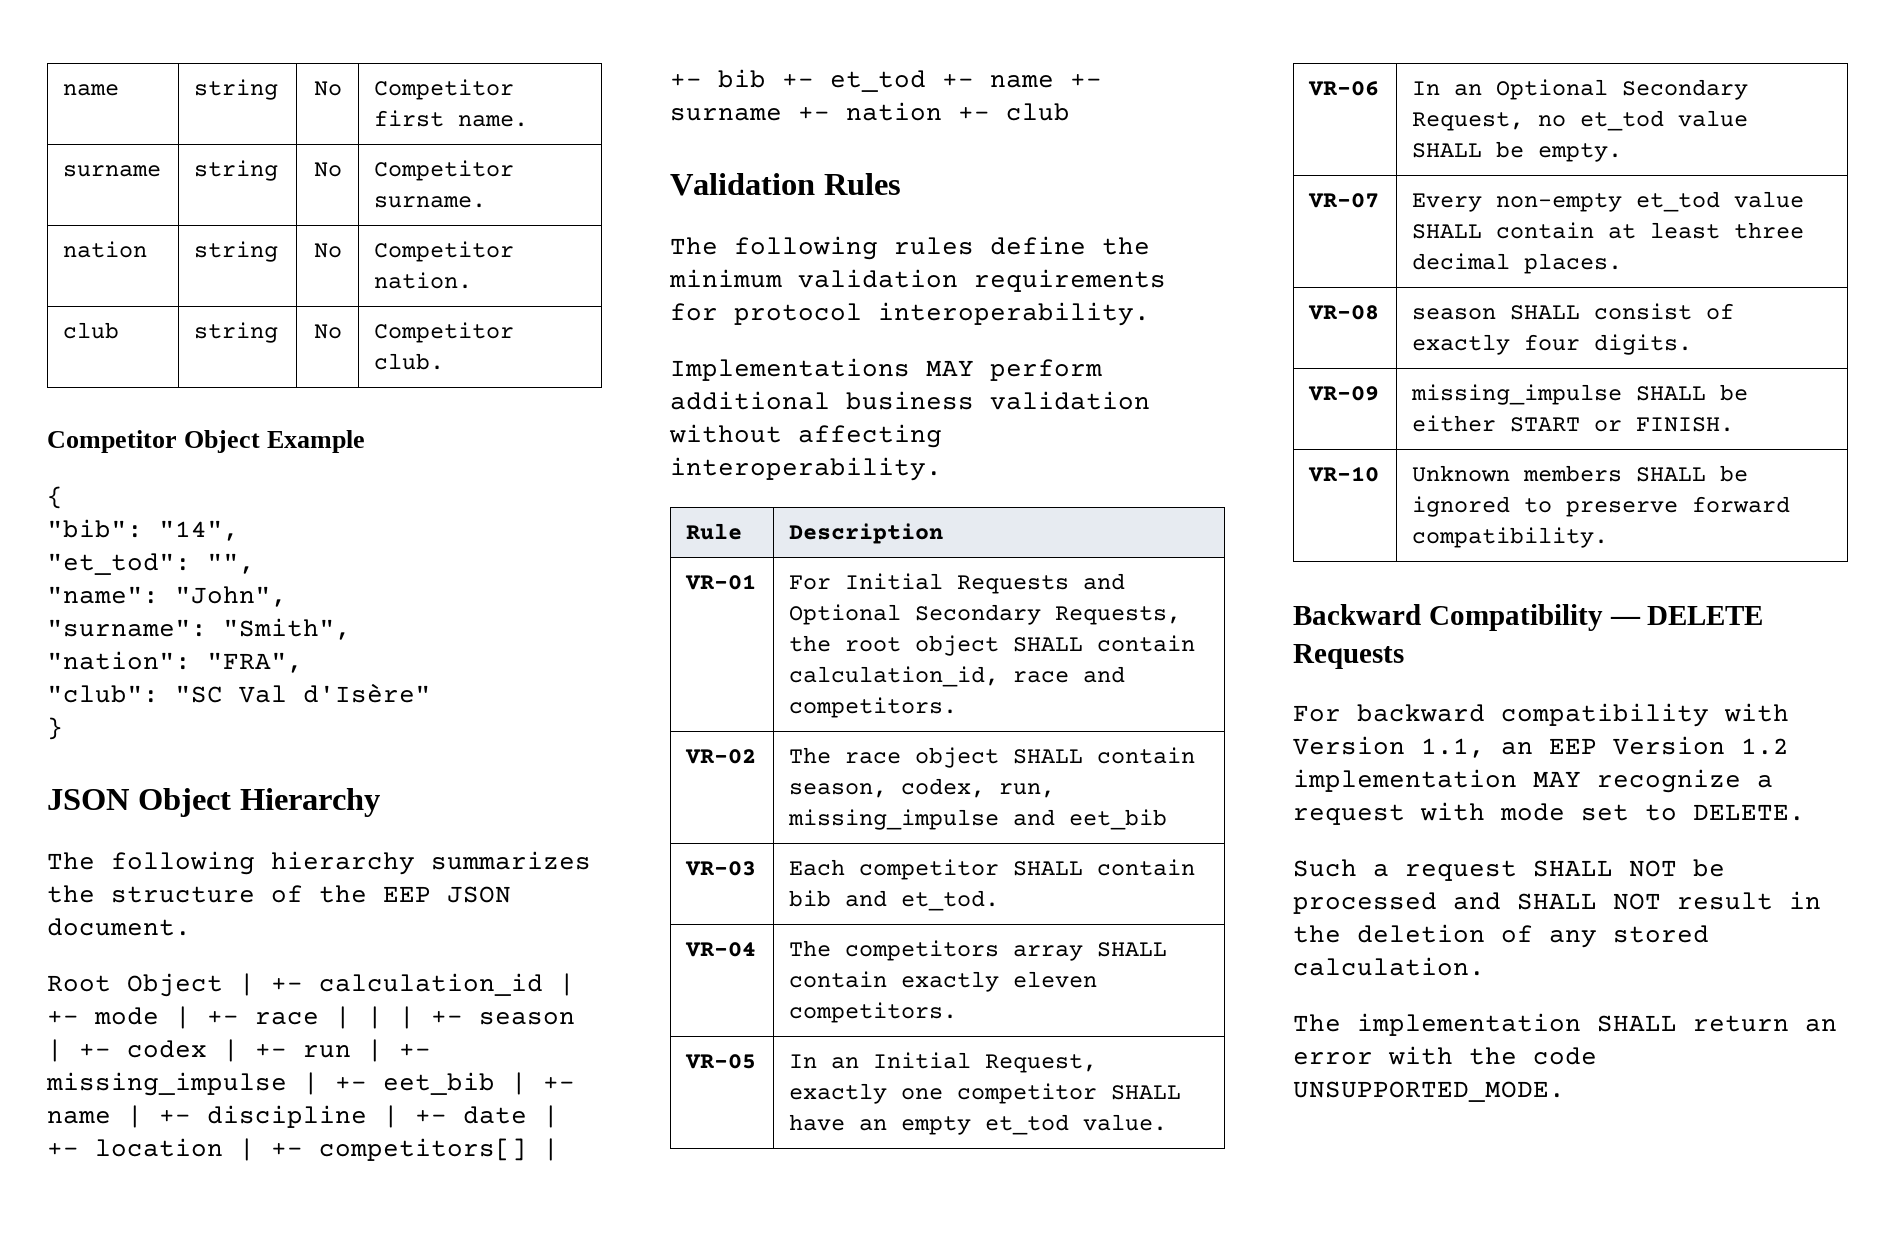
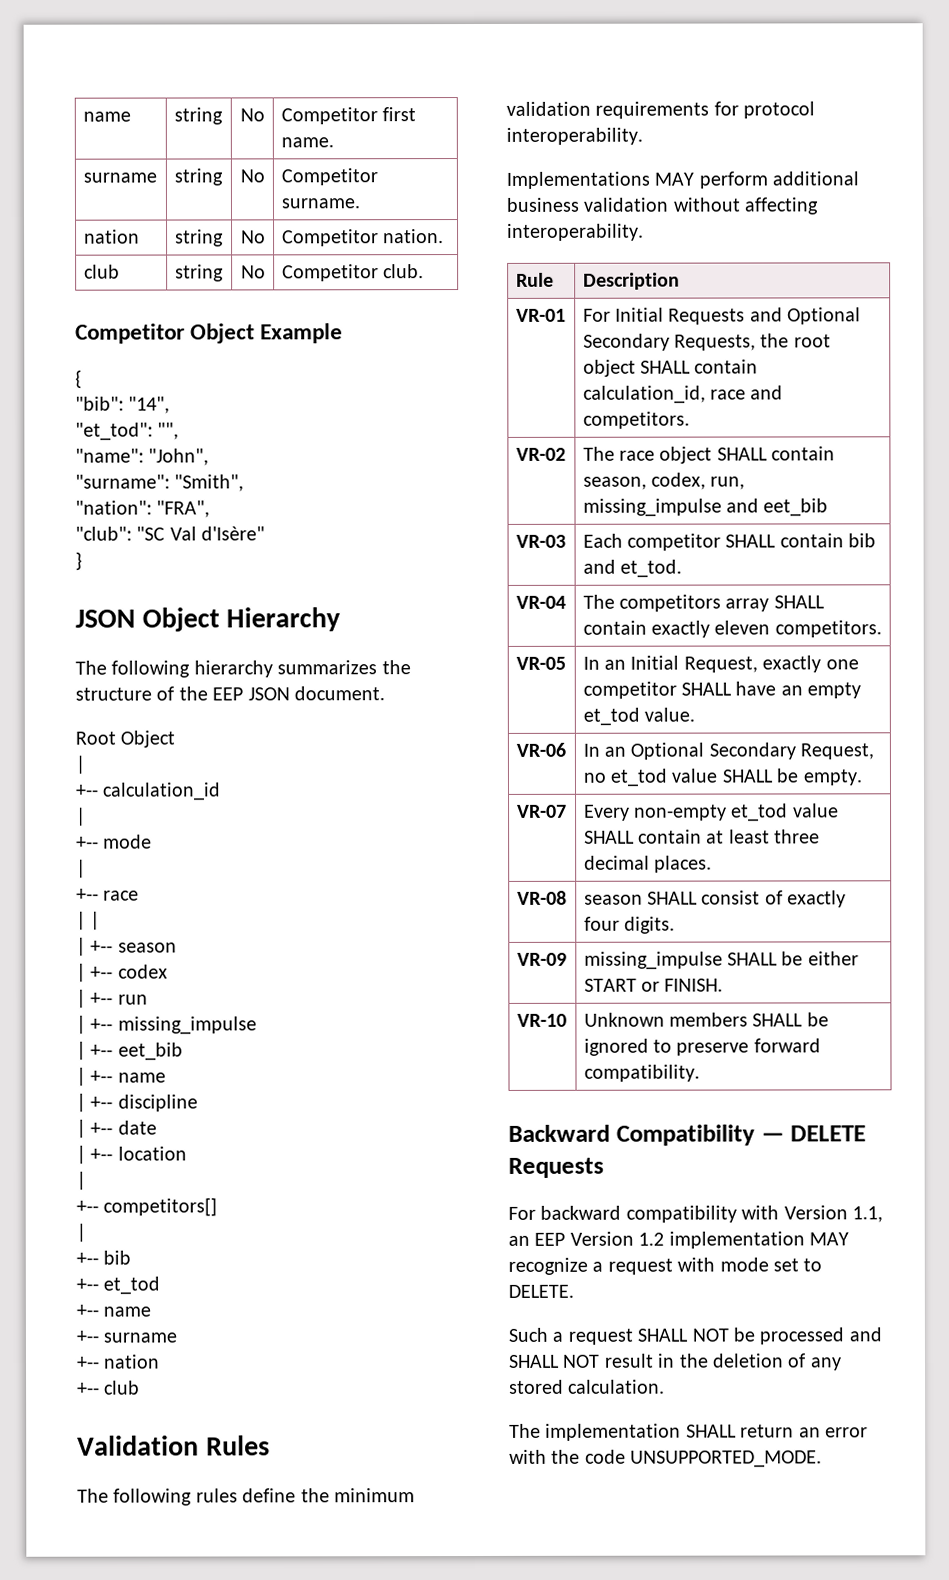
- Root Object | +– calculation_id | +– mode | +– race | | | +– season | +– codex | +– run | +– missing_impulse | +– eet_bib | +– name | +– discipline | +– date | +– location | +– competitors[] | +– bib +– et_tod +– name +– surname +– nation +– club
+ Root Object
+ |
+ +-- calculation_id
+ |
+ +-- mode
+ |
+ +-- race
+ | |
+ | +-- season
+ | +-- codex
+ | +-- run
+ | +-- missing_impulse
+ | +-- eet_bib
+ | +-- name
+ | +-- discipline
+ | +-- date
+ | +-- location
+ |
+ +-- competitors[]
+ |
+ +-- bib
+ +-- et_tod
+ +-- name
+ +-- surname
+ +-- nation
+ +-- club

